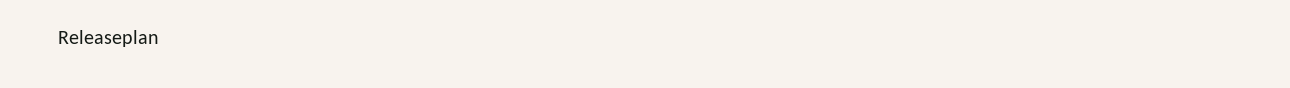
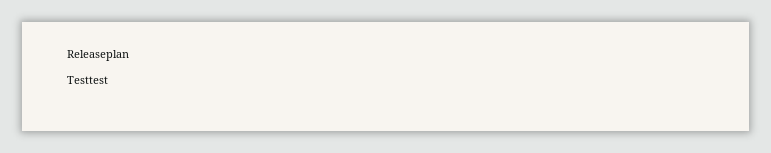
+ Testtest

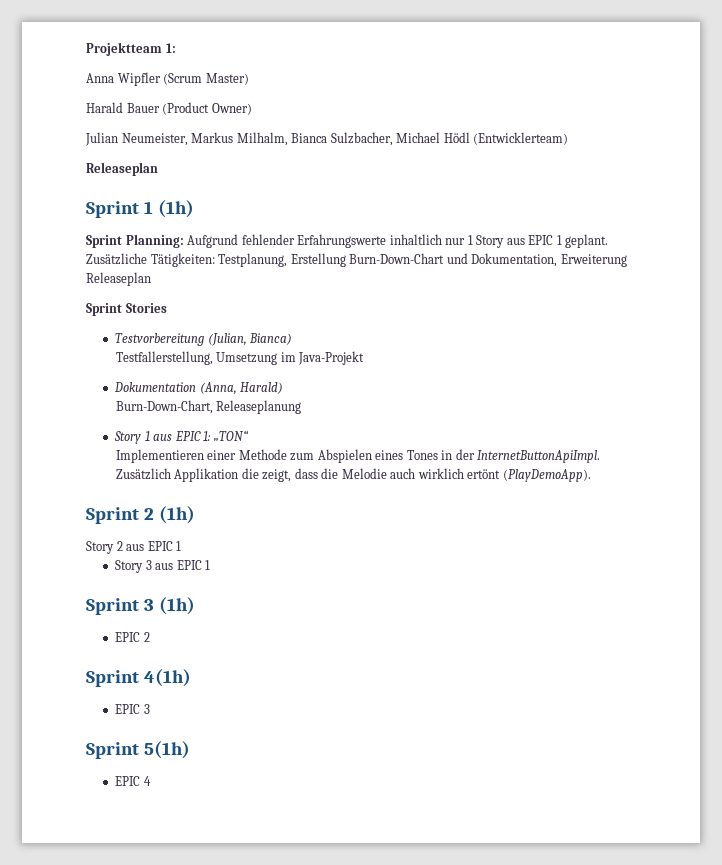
+ Projektteam 1:
+ Anna Wipfler (Scrum Master)
+ Harald Bauer (Product Owner)
+ Julian Neumeister, Markus Milhalm, Bianca Sulzbacher, Michael Hödl (Entwicklerteam)
  Releaseplan
- Testtest
+ Sprint 1 (1h)
+ Sprint Planning: Aufgrund fehlender Erfahrungswerte inhaltlich nur 1 Story aus EPIC 1 geplant. Zusätzliche Tätigkeiten: Testplanung, Erstellung Burn-Down-Chart und Dokumentation, Erweiterung Releaseplan
+ Sprint Stories
+ Testvorbereitung (Julian, Bianca)
+ Testfallerstellung, Umsetzung im Java-Projekt
+ Dokumentation (Anna, Harald)
+ Burn-Down-Chart, Releaseplanung
+ Story 1 aus EPIC 1: „TON“
+ Implementieren einer Methode zum Abspielen eines Tones in der InternetButtonApiImpl. Zusätzlich Applikation die zeigt, dass die Melodie auch wirklich ertönt (PlayDemoApp).
+ Sprint 2 (1h)
+ Story 2 aus EPIC 1
+ Story 3 aus EPIC 1
+ Sprint 3 (1h)
+ EPIC 2
+ Sprint 4(1h)
+ EPIC 3
+ Sprint 5(1h)
+ EPIC 4

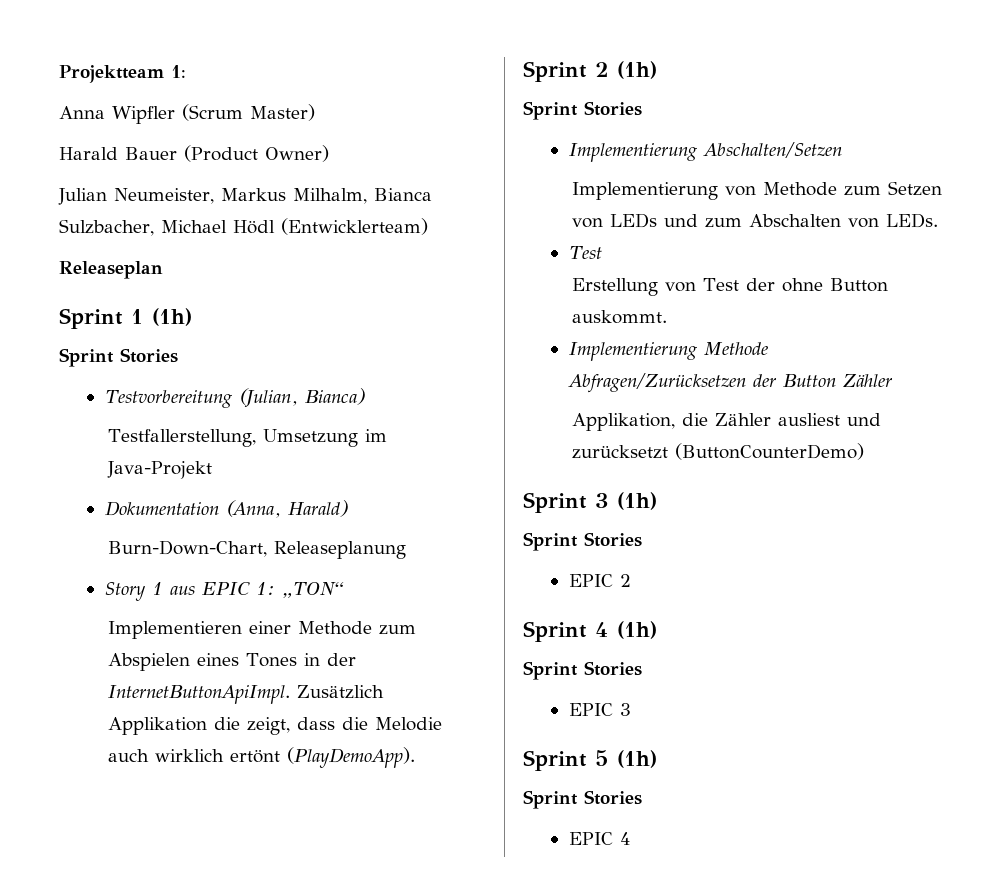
- Sprint Planning: Aufgrund fehlender Erfahrungswerte inhaltlich nur 1 Story aus EPIC 1 geplant. Zusätzliche Tätigkeiten: Testplanung, Erstellung Burn-Down-Chart und Dokumentation, Erweiterung Releaseplan
  Sprint 2 (1h)
- Story 2 aus EPIC 1
- Story 3 aus EPIC 1
+ Sprint Stories
+ Implementierung Abschalten/Setzen
+ Implementierung von Methode zum Setzen von LEDs und zum Abschalten von LEDs.
+ Test
+ Erstellung von Test der ohne Button auskommt.
+ Implementierung Methode Abfragen/Zurücksetzen der Button Zähler
+ Applikation, die Zähler ausliest und zurücksetzt (ButtonCounterDemo)
  Sprint 3 (1h)
+ Sprint Stories
- Sprint 4(1h)
+ Sprint 4 (1h)
+ Sprint Stories
- Sprint 5(1h)
+ Sprint 5 (1h)
+ Sprint Stories

